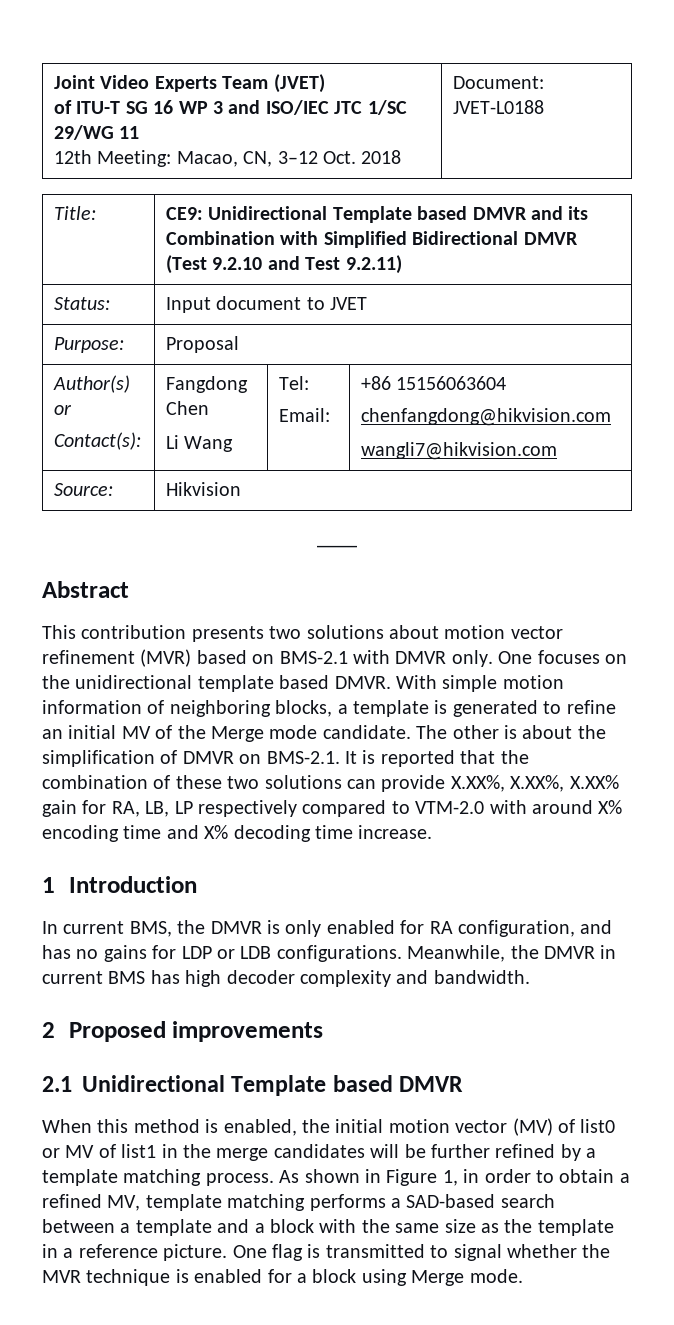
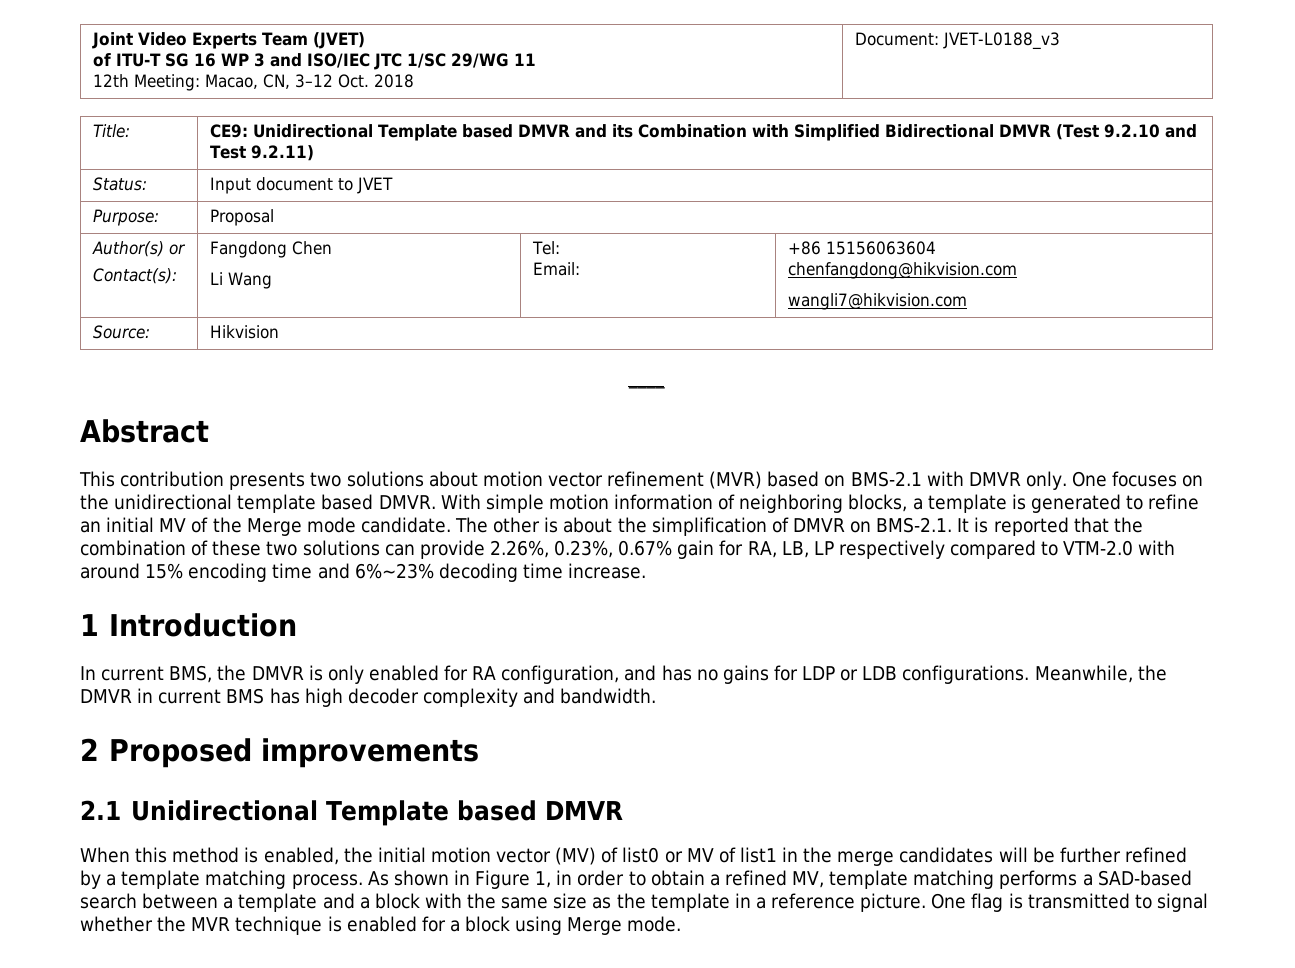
  Joint Video Experts Team (JVET)
  of ITU-T SG 16 WP 3 and ISO/IEC JTC 1/SC 29/WG 11
- 12th Meeting: Macao, CN, 3–12 Oct. 2018 | Document: JVET-L0188
+ 12th Meeting: Macao, CN, 3–12 Oct. 2018 | Document: JVET-L0188_v3
- The other is about the simplification of DMVR on BMS-2.1. It is reported that the combination of these two solutions can provide X.XX%, X.XX%, X.XX% gain for RA, LB, LP respectively compared to VTM-2.0 with around X% encoding time and X% decoding time increase.
+ The other is about the simplification of DMVR on BMS-2.1. It is reported that the combination of these two solutions can provide 2.26%, 0.23%, 0.67% gain for RA, LB, LP respectively compared to VTM-2.0 with around 15% encoding time and 6%~23% decoding time increase.

